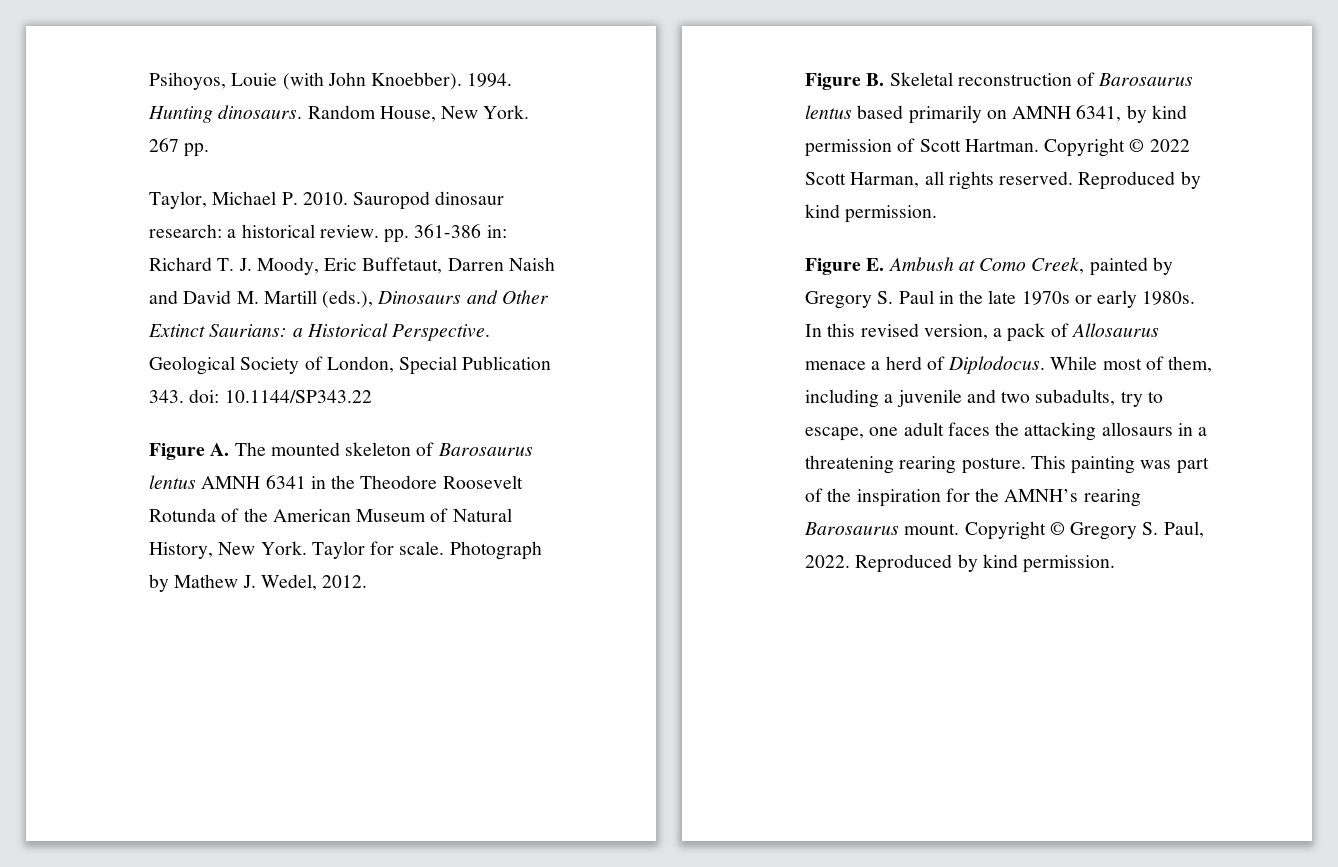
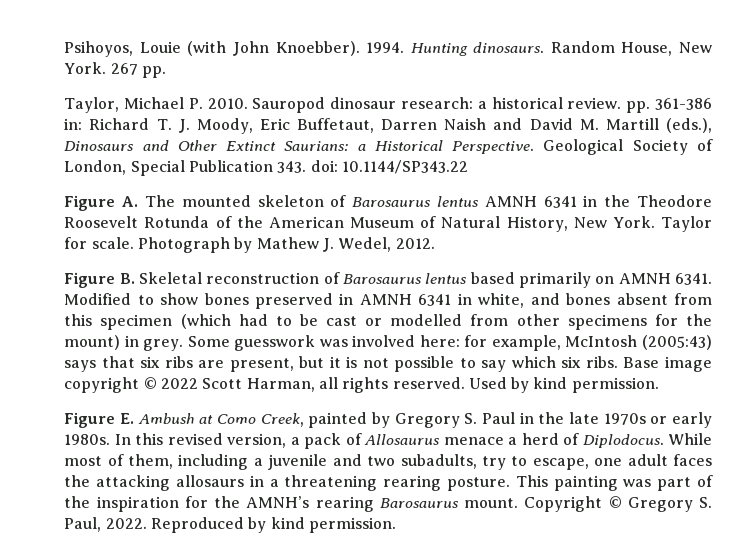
- Figure B. Skeletal reconstruction of Barosaurus lentus based primarily on AMNH 6341, by kind permission of Scott Hartman. Copyright © 2022 Scott Harman, all rights reserved. Reproduced by kind permission.
+ Figure B. Skeletal reconstruction of Barosaurus lentus based primarily on AMNH 6341. Modified to show bones preserved in AMNH 6341 in white, and bones absent from this specimen (which had to be cast or modelled from other specimens for the mount) in grey. Some guesswork was involved here: for example, McIntosh (2005:43) says that six ribs are present, but it is not possible to say which six ribs. Base image copyright © 2022 Scott Harman, all rights reserved. Used by kind permission.

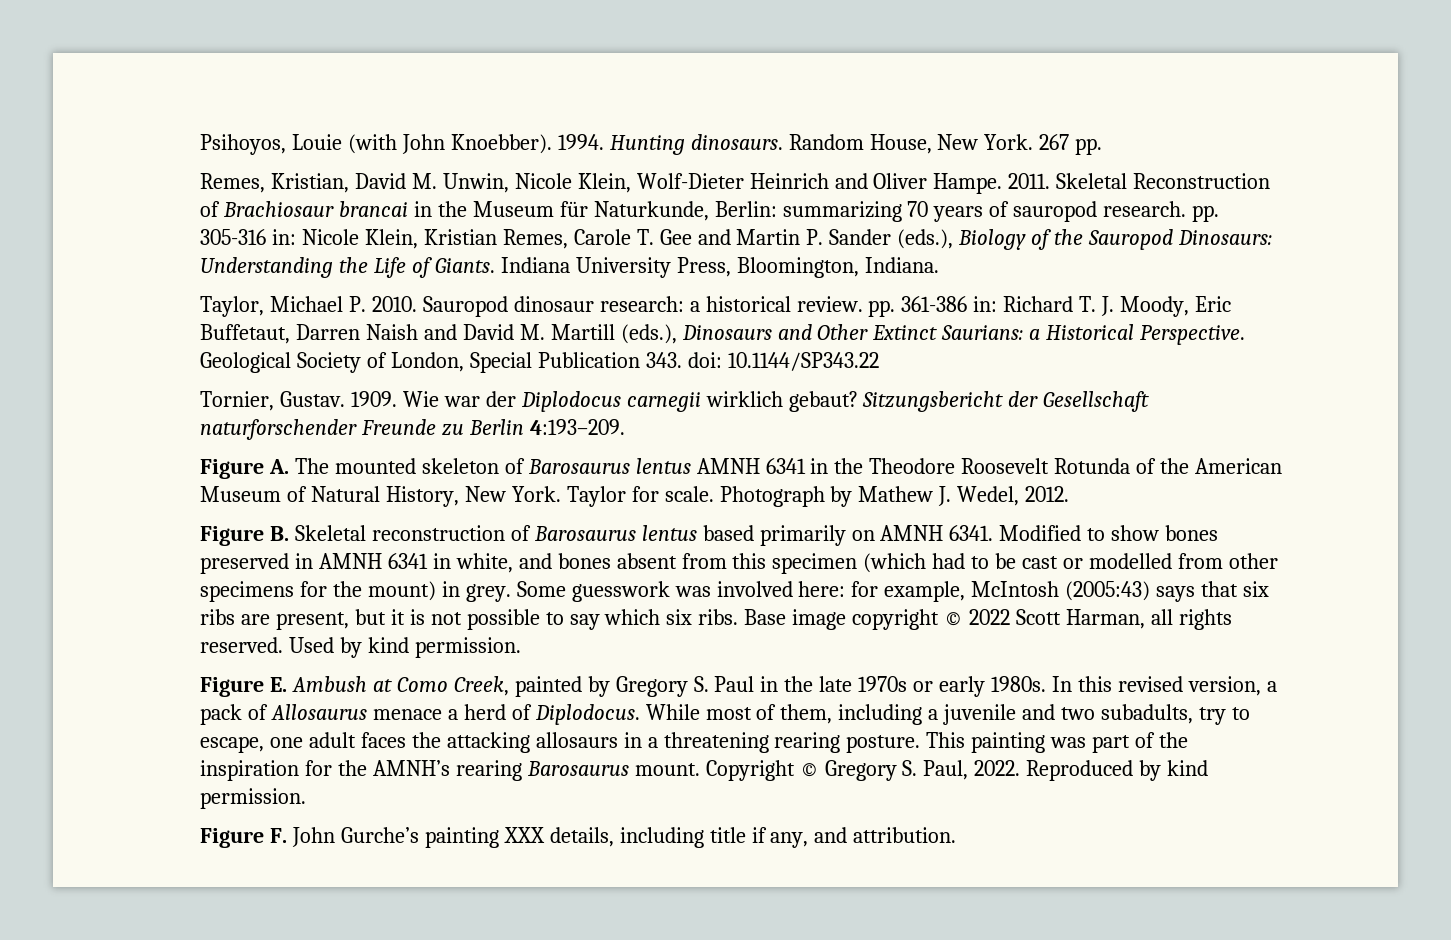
+ Remes, Kristian, David M. Unwin, Nicole Klein, Wolf-Dieter Heinrich and Oliver Hampe. 2011. Skeletal Reconstruction of Brachiosaur brancai in the Museum für Naturkunde, Berlin: summarizing 70 years of sauropod research. pp. 305-316 in: Nicole Klein, Kristian Remes, Carole T. Gee and Martin P. Sander (eds.), Biology of the Sauropod Dinosaurs: Understanding the Life of Giants. Indiana University Press, Bloomington, Indiana.
+ Tornier, Gustav. 1909. Wie war der Diplodocus carnegii wirklich gebaut? Sitzungsbericht der Gesellschaft naturforschender Freunde zu Berlin 4:193–209.
+ Figure F. John Gurche’s painting XXX details, including title if any, and attribution.

